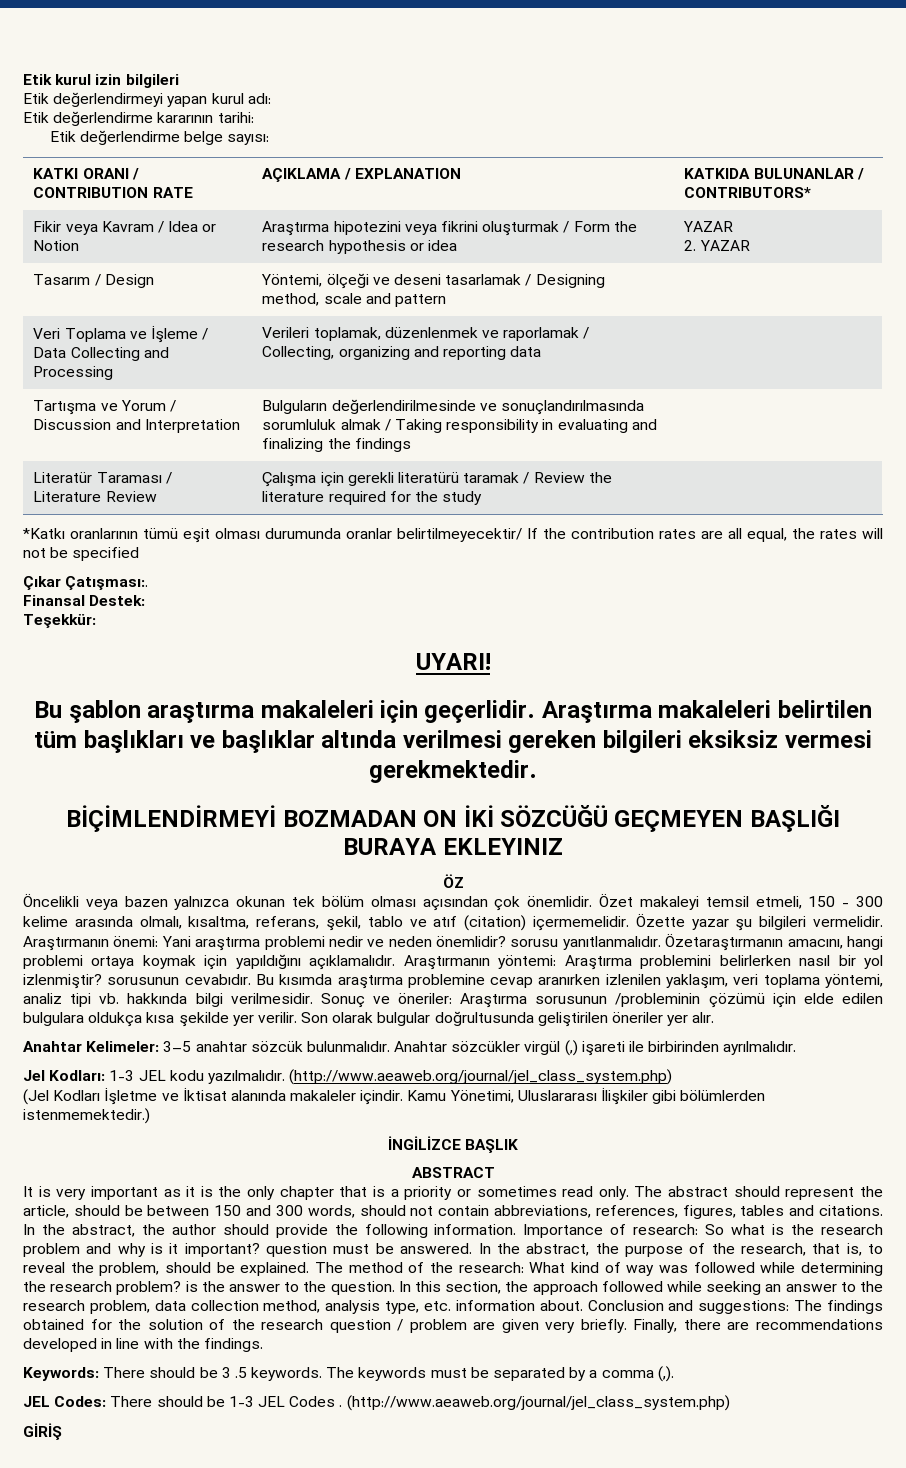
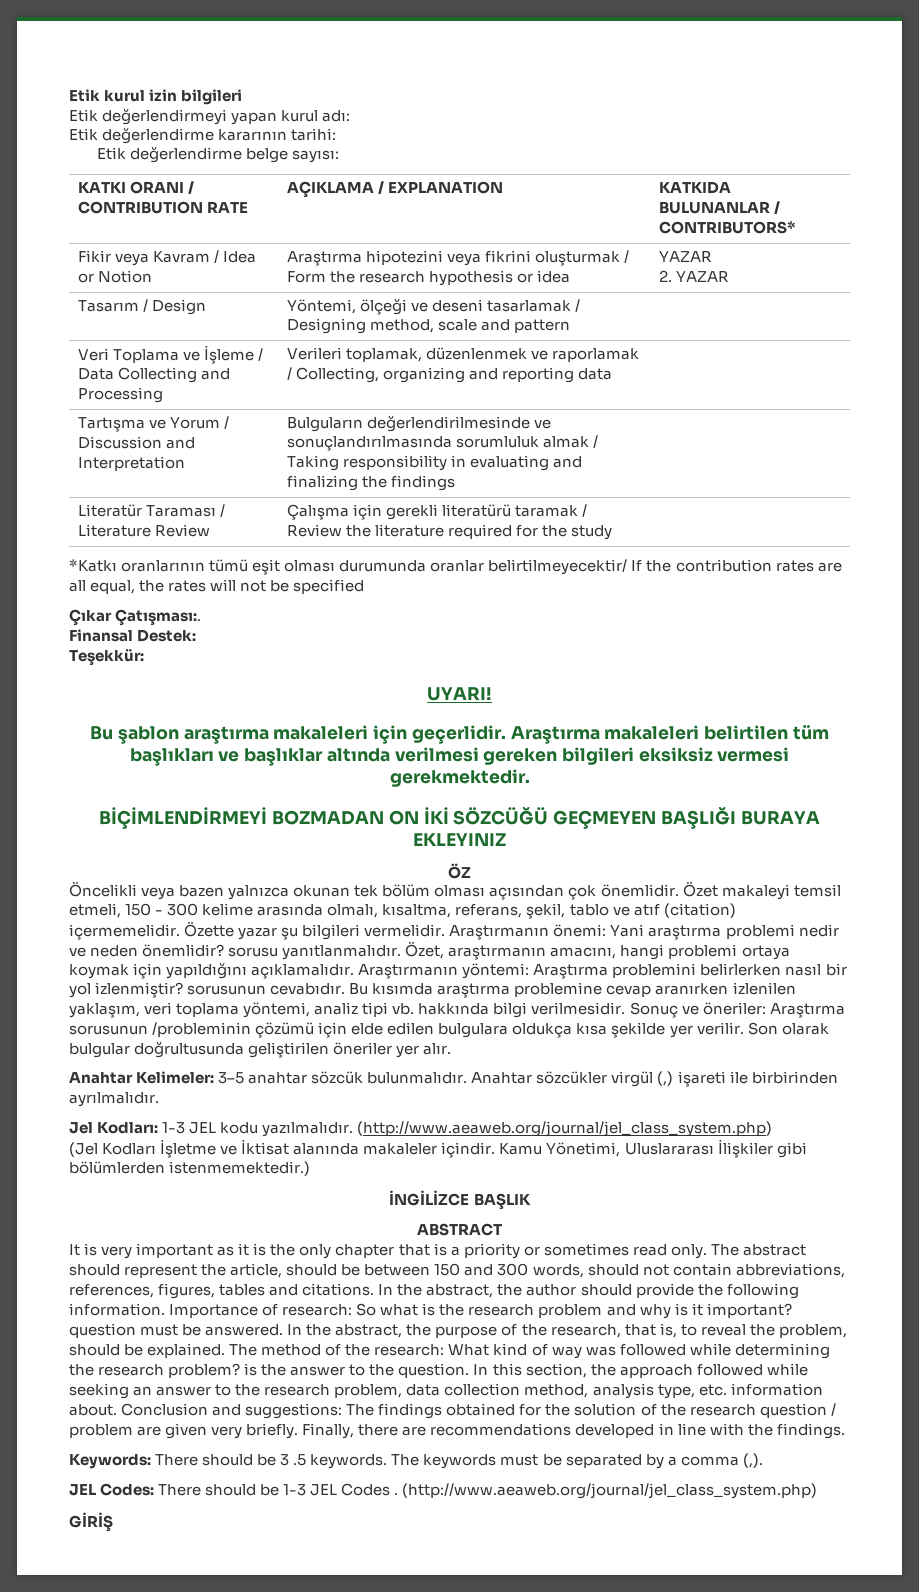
- Özetaraştırmanın amacını, hangi problemi ortaya koymak için yapıldığını açıklamalıdır.
+ Özet, araştırmanın amacını, hangi problemi ortaya koymak için yapıldığını açıklamalıdır.

